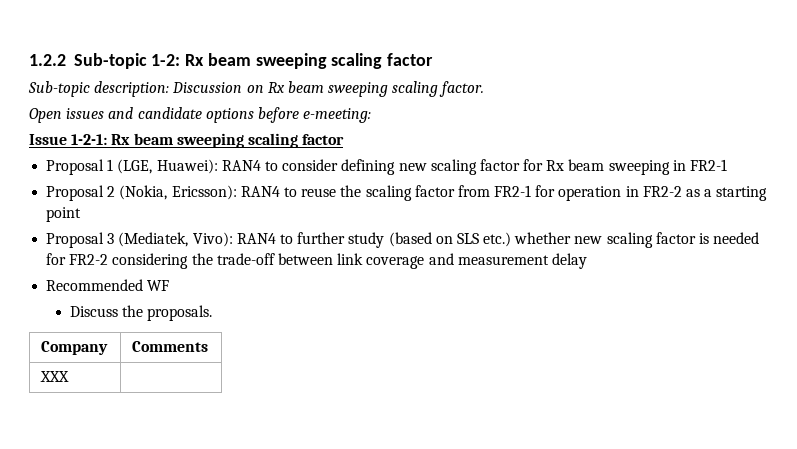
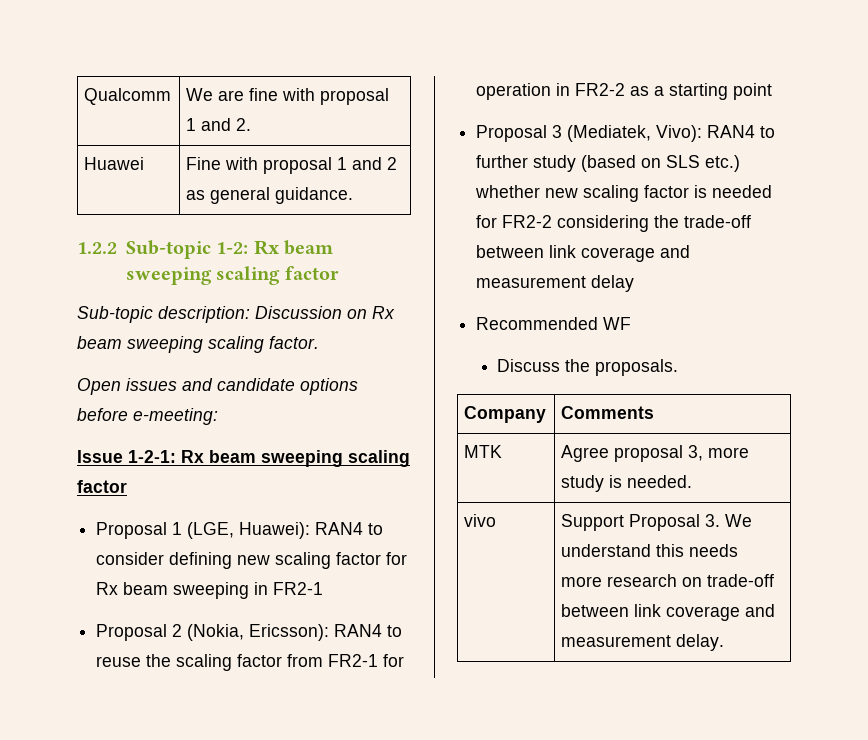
+ Qualcomm | We are fine with proposal 1 and 2.
+ Huawei | Fine with proposal 1 and 2 as general guidance.
- XXX |
+ MTK | Agree proposal 3, more study is needed.
+ vivo | Support Proposal 3. We understand this needs more research on trade-off between link coverage and measurement delay.

